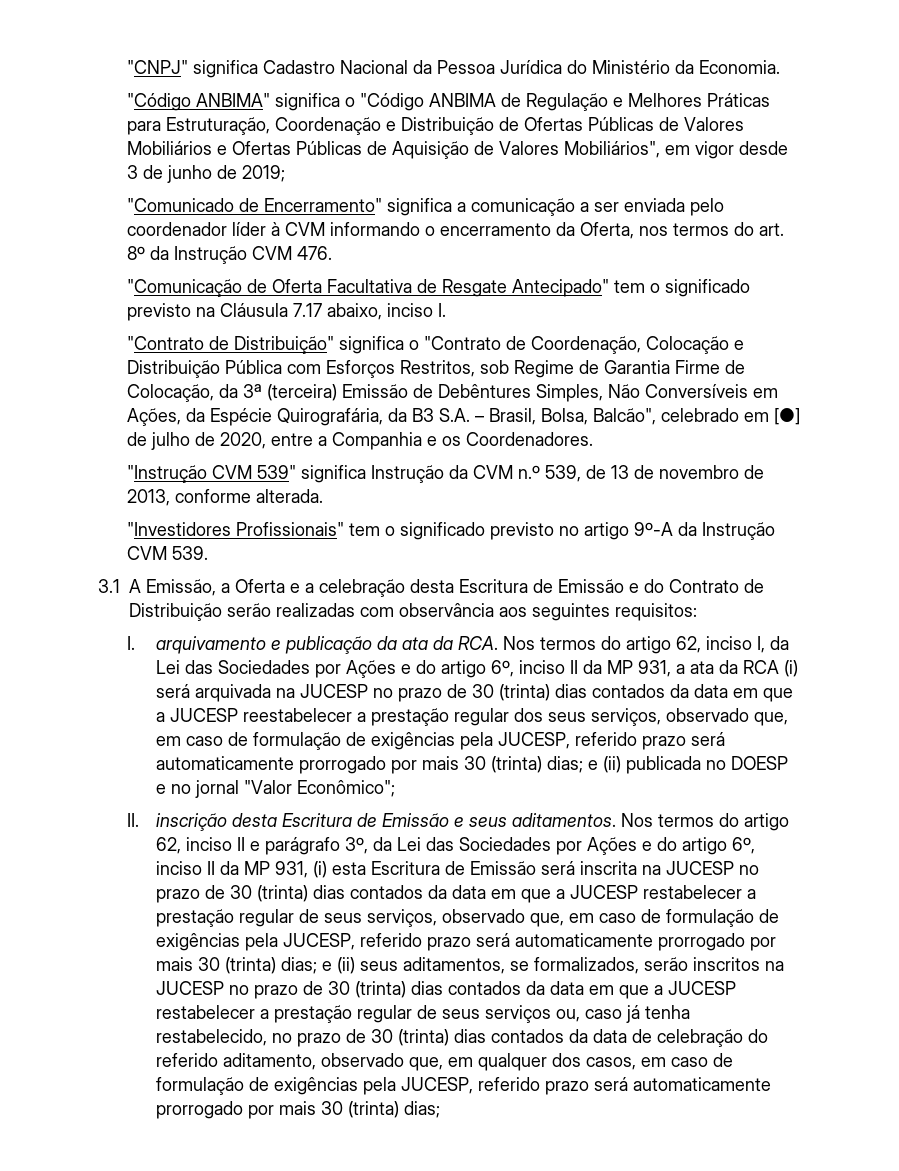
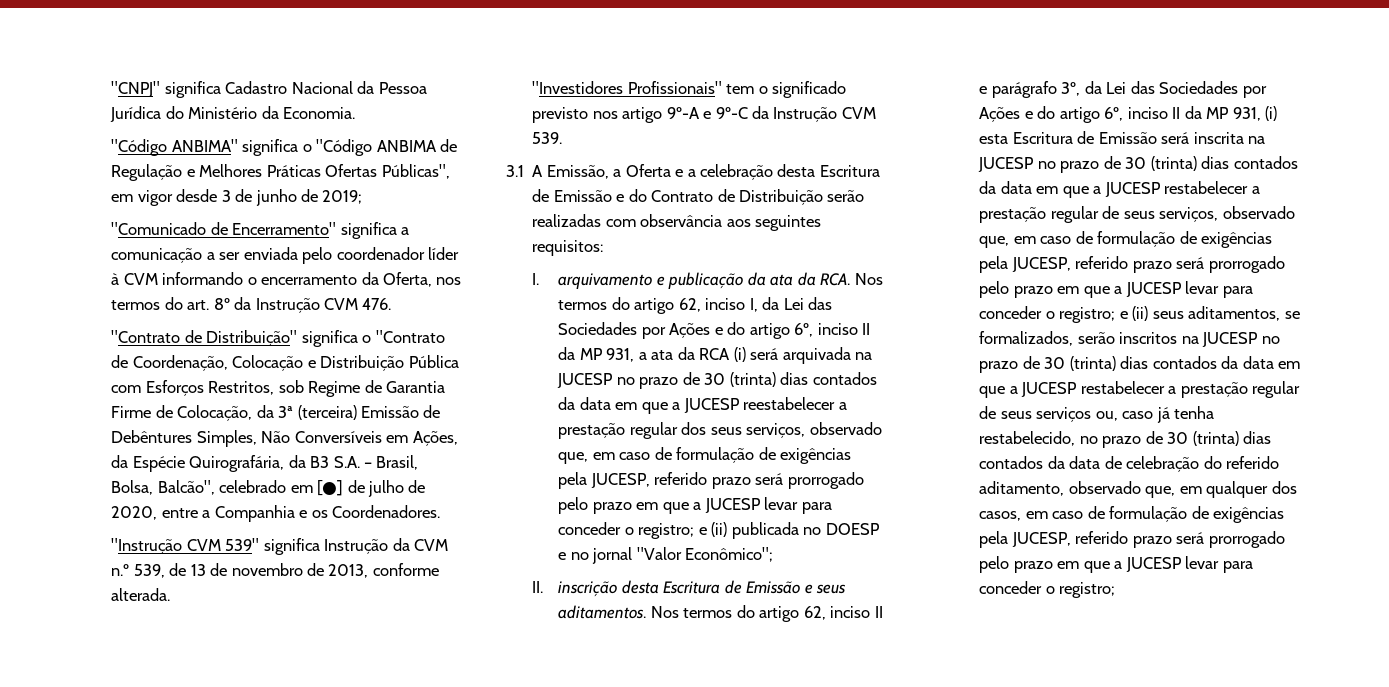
- "Código ANBIMA" significa o "Código ANBIMA de Regulação e Melhores Práticas para Estruturação, Coordenação e Distribuição de Ofertas Públicas de Valores Mobiliários e Ofertas Públicas de Aquisição de Valores Mobiliários", em vigor desde 3 de junho de 2019;
+ "Código ANBIMA" significa o "Código ANBIMA de Regulação e Melhores Práticas Ofertas Públicas", em vigor desde 3 de junho de 2019;
- "Comunicação de Oferta Facultativa de Resgate Antecipado" tem o significado previsto na Cláusula 7.17 abaixo, inciso I.
- "Investidores Profissionais" tem o significado previsto no artigo 9º-A da Instrução CVM 539.
+ "Investidores Profissionais" tem o significado previsto nos artigo 9º-A e 9º-C da Instrução CVM 539.
- I. arquivamento e publicação da ata da RCA. Nos termos do artigo 62, inciso I, da Lei das Sociedades por Ações e do artigo 6º, inciso II da MP 931, a ata da RCA (i) será arquivada na JUCESP no prazo de 30 (trinta) dias contados da data em que a JUCESP reestabelecer a prestação regular dos seus serviços, observado que, em caso de formulação de exigências pela JUCESP, referido prazo será automaticamente prorrogado por mais 30 (trinta) dias;
+ I. arquivamento e publicação da ata da RCA. Nos termos do artigo 62, inciso I, da Lei das Sociedades por Ações e do artigo 6º, inciso II da MP 931, a ata da RCA (i) será arquivada na JUCESP no prazo de 30 (trinta) dias contados da data em que a JUCESP reestabelecer a prestação regular dos seus serviços, observado que, em caso de formulação de exigências pela JUCESP, referido prazo será prorrogado pelo prazo em que a JUCESP levar para conceder o registro;
- Nos termos do artigo 62, inciso II e parágrafo 3º, da Lei das Sociedades por Ações e do artigo 6º, inciso II da MP 931, (i) esta Escritura de Emissão será inscrita na JUCESP no prazo de 30 (trinta) dias contados da data em que a JUCESP restabelecer a prestação regular de seus serviços, observado que, em caso de formulação de exigências pela JUCESP, referido prazo será automaticamente prorrogado por mais 30 (trinta) dias;
+ Nos termos do artigo 62, inciso II e parágrafo 3º, da Lei das Sociedades por Ações e do artigo 6º, inciso II da MP 931, (i) esta Escritura de Emissão será inscrita na JUCESP no prazo de 30 (trinta) dias contados da data em que a JUCESP restabelecer a prestação regular de seus serviços, observado que, em caso de formulação de exigências pela JUCESP, referido prazo será prorrogado pelo prazo em que a JUCESP levar para conceder o registro;
- e (ii) seus aditamentos, se formalizados, serão inscritos na JUCESP no prazo de 30 (trinta) dias contados da data em que a JUCESP restabelecer a prestação regular de seus serviços ou, caso já tenha restabelecido, no prazo de 30 (trinta) dias contados da data de celebração do referido aditamento, observado que, em qualquer dos casos, em caso de formulação de exigências pela JUCESP, referido prazo será automaticamente prorrogado por mais 30 (trinta) dias;
+ e (ii) seus aditamentos, se formalizados, serão inscritos na JUCESP no prazo de 30 (trinta) dias contados da data em que a JUCESP restabelecer a prestação regular de seus serviços ou, caso já tenha restabelecido, no prazo de 30 (trinta) dias contados da data de celebração do referido aditamento, observado que, em qualquer dos casos, em caso de formulação de exigências pela JUCESP, referido prazo será prorrogado pelo prazo em que a JUCESP levar para conceder o registro;

